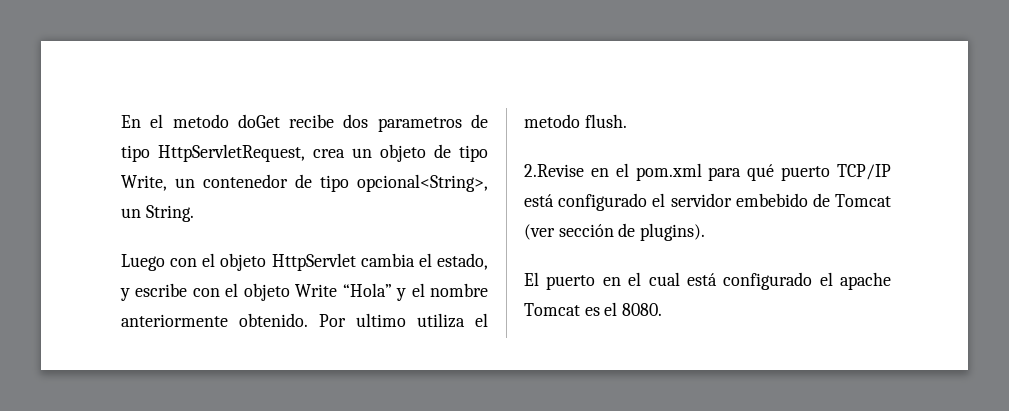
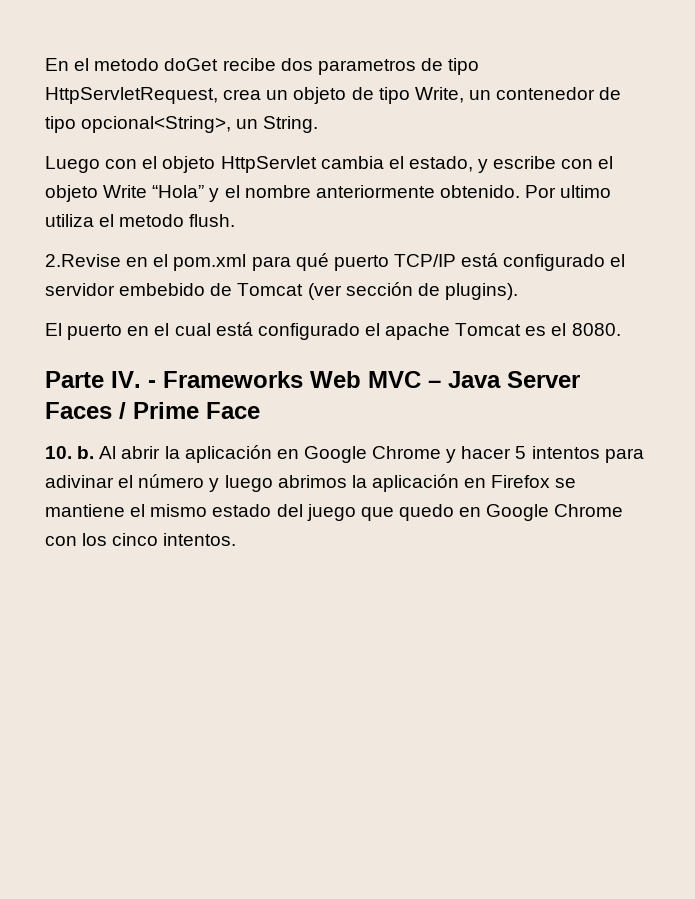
+ Parte IV. - Frameworks Web MVC – Java Server Faces / Prime Face
+ 10. b. Al abrir la aplicación en Google Chrome y hacer 5 intentos para adivinar el número y luego abrimos la aplicación en Firefox se mantiene el mismo estado del juego que quedo en Google Chrome con los cinco intentos.

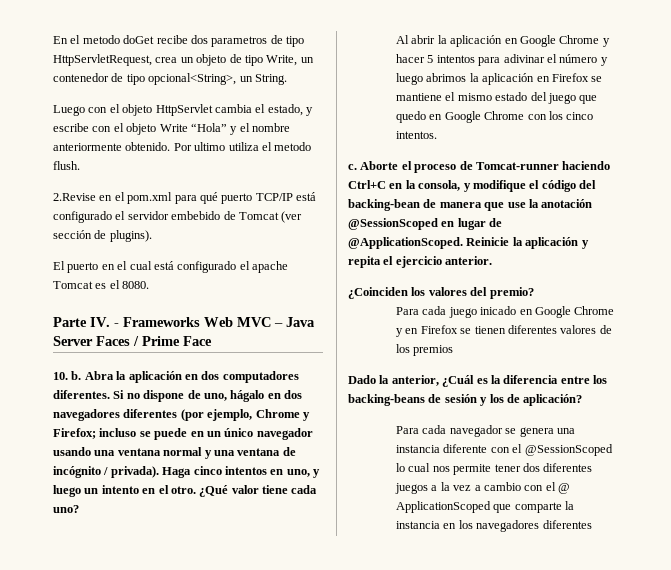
- 10. b. Al abrir la aplicación en Google Chrome y hacer 5 intentos para adivinar el número y luego abrimos la aplicación en Firefox se mantiene el mismo estado del juego que quedo en Google Chrome con los cinco intentos.
+ 10. b. Abra la aplicación en dos computadores diferentes. Si no dispone de uno, hágalo en dos navegadores diferentes (por ejemplo, Chrome y Firefox; incluso se puede en un único navegador usando una ventana normal y una ventana de incógnito / privada). Haga cinco intentos en uno, y luego un intento en el otro. ¿Qué valor tiene cada uno?
+ Al abrir la aplicación en Google Chrome y hacer 5 intentos para adivinar el número y luego abrimos la aplicación en Firefox se mantiene el mismo estado del juego que quedo en Google Chrome con los cinco intentos.
+ c. Aborte el proceso de Tomcat-runner haciendo Ctrl+C en la consola, y modifique el código del backing-bean de manera que use la anotación @SessionScoped en lugar de @ApplicationScoped. Reinicie la aplicación y repita el ejercicio anterior.
+ ¿Coinciden los valores del premio?
+ Para cada juego inicado en Google Chrome y en Firefox se tienen diferentes valores de los premios
+ Dado la anterior, ¿Cuál es la diferencia entre los backing-beans de sesión y los de aplicación?
+ Para cada navegador se genera una instancia diferente con el @SessionScoped lo cual nos permite tener dos diferentes juegos a la vez a cambio con el @ ApplicationScoped que comparte la instancia en los navegadores diferentes

